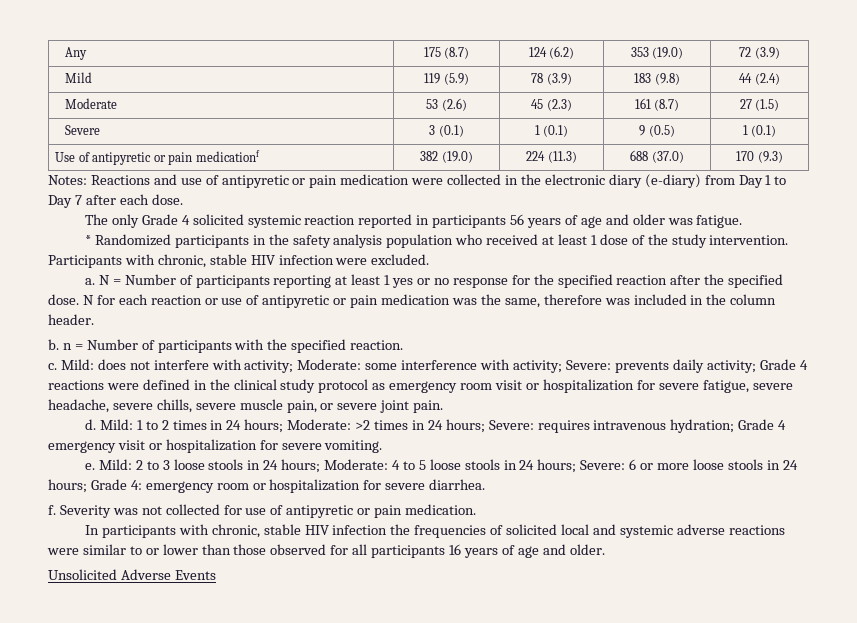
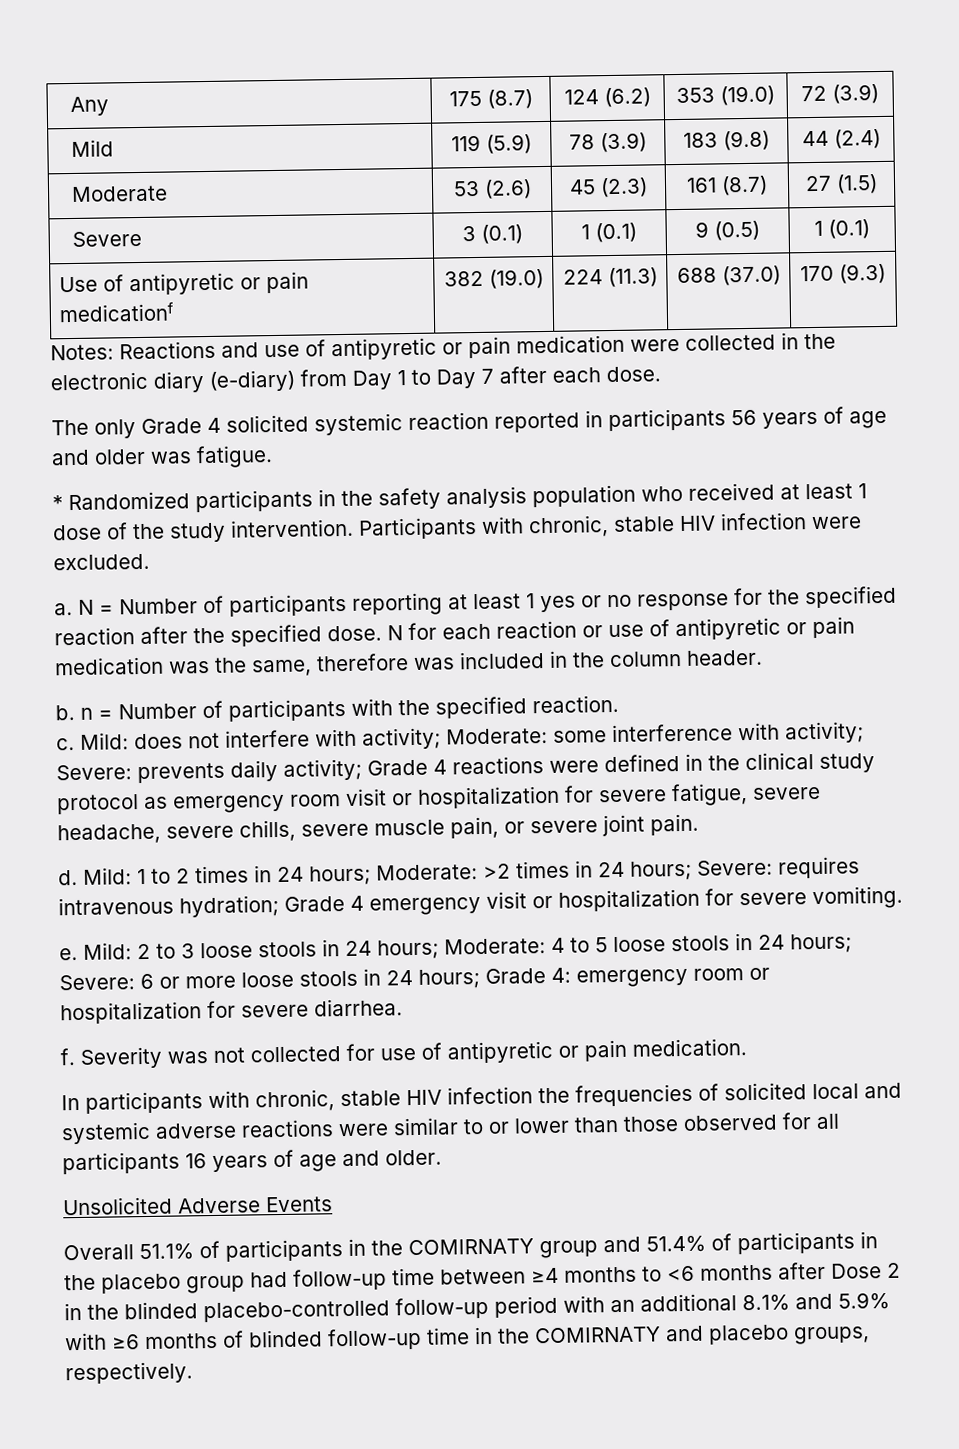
+ Overall 51.1% of participants in the COMIRNATY group and 51.4% of participants in the placebo group had follow-up time between ≥4 months to <6 months after Dose 2 in the blinded placebo-controlled follow-up period with an additional 8.1% and 5.9% with ≥6 months of blinded follow-up time in the COMIRNATY and placebo groups, respectively.

